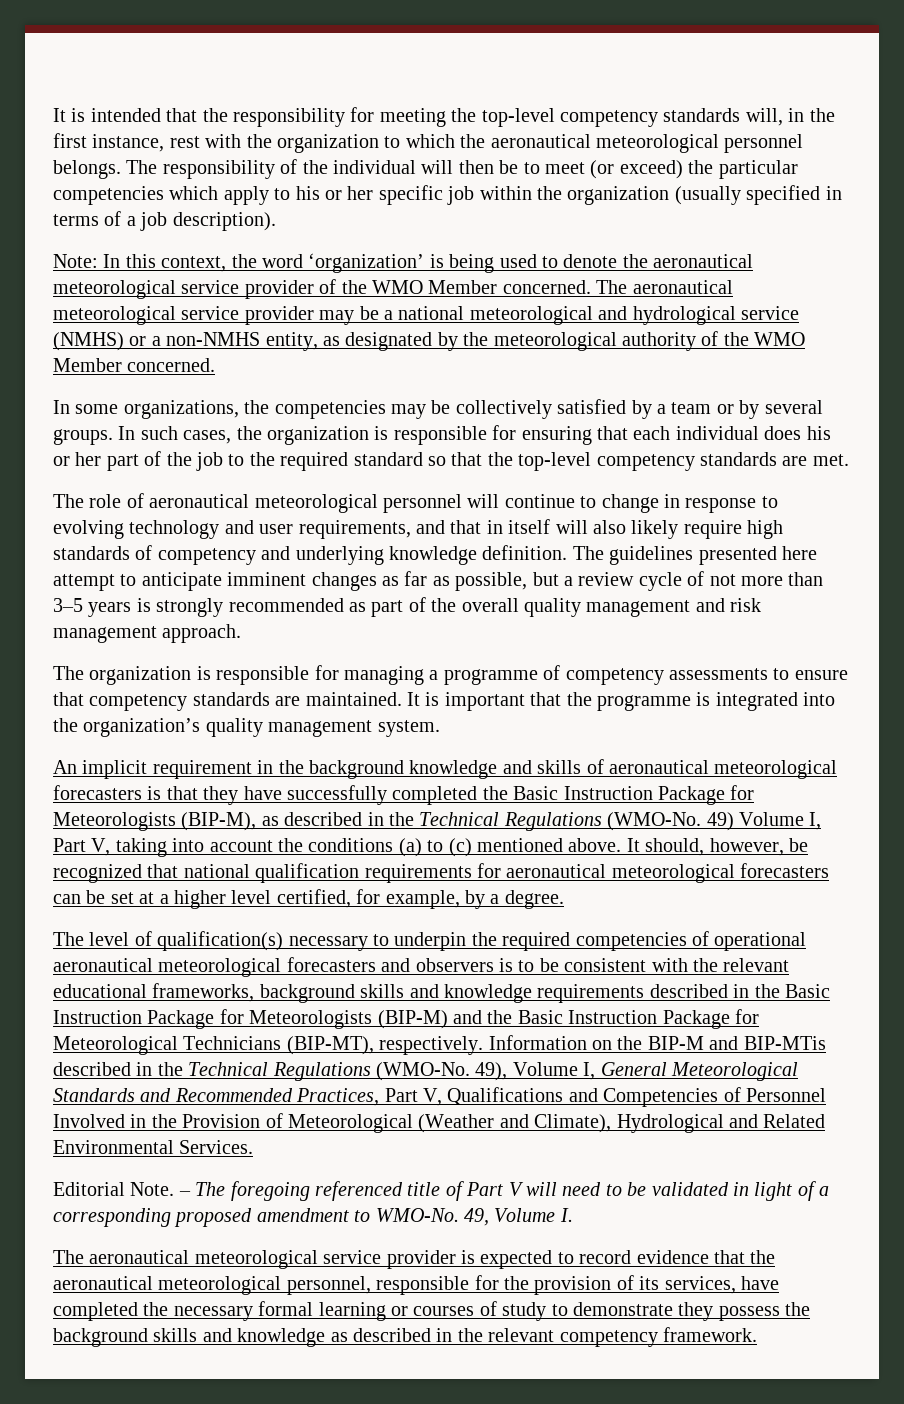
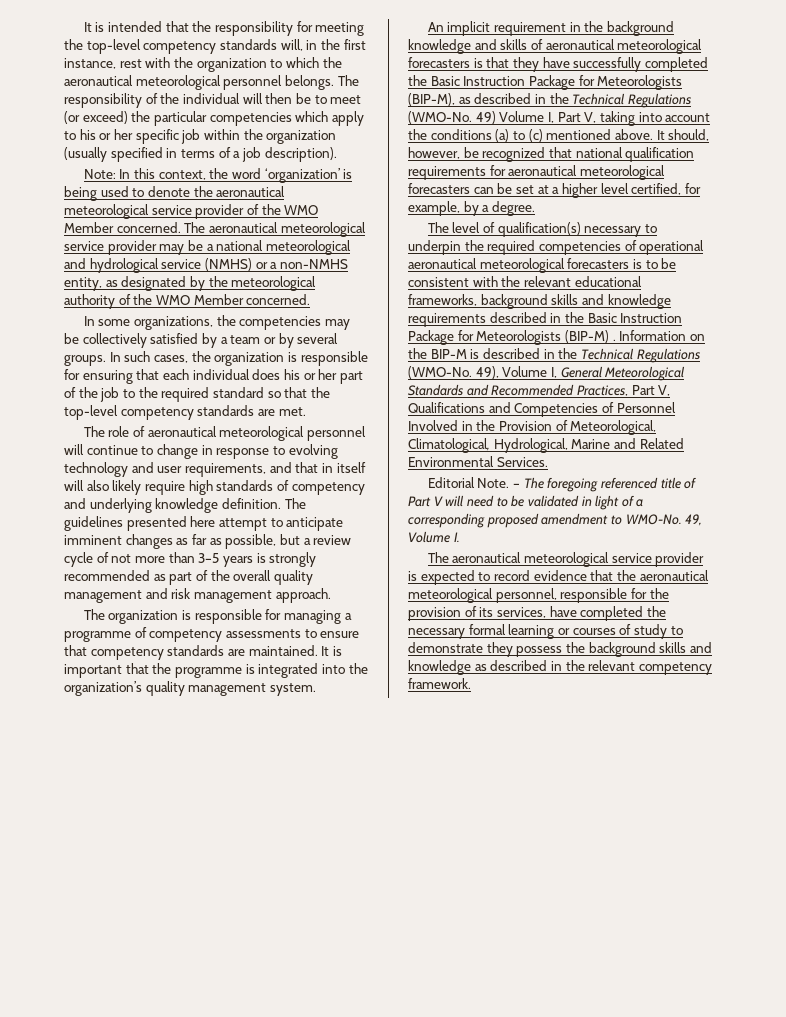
- The level of qualification(s) necessary to underpin the required competencies of operational aeronautical meteorological forecasters and observers is to be consistent with the relevant educational frameworks, background skills and knowledge requirements described in the Basic Instruction Package for Meteorologists (BIP-M) and the Basic Instruction Package for Meteorological Technicians (BIP-MT), respectively.
+ The level of qualification(s) necessary to underpin the required competencies of operational aeronautical meteorological forecasters is to be consistent with the relevant educational frameworks, background skills and knowledge requirements described in the Basic Instruction Package for Meteorologists (BIP-M) .
- Information on the BIP-M and BIP-MTis described in the Technical Regulations (WMO-No.
+ Information on the BIP-M is described in the Technical Regulations (WMO-No.
- 49), Volume I, General Meteorological Standards and Recommended Practices, Part V, Qualifications and Competencies of Personnel Involved in the Provision of Meteorological (Weather and Climate), Hydrological and Related Environmental Services.
+ 49), Volume I, General Meteorological Standards and Recommended Practices, Part V, Qualifications and Competencies of Personnel Involved in the Provision of Meteorological, Climatological, Hydrological, Marine and Related Environmental Services.

